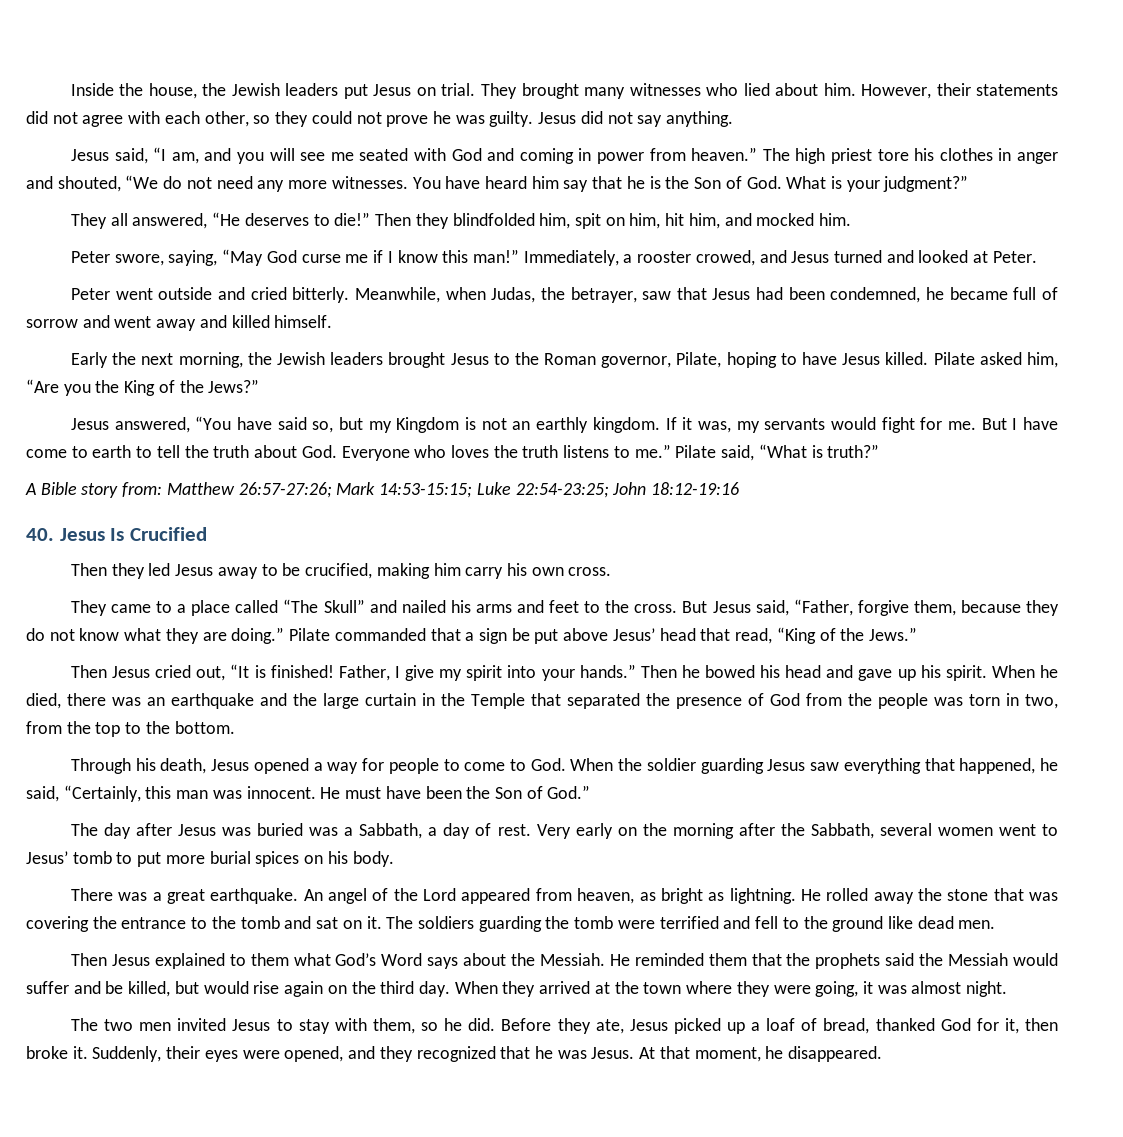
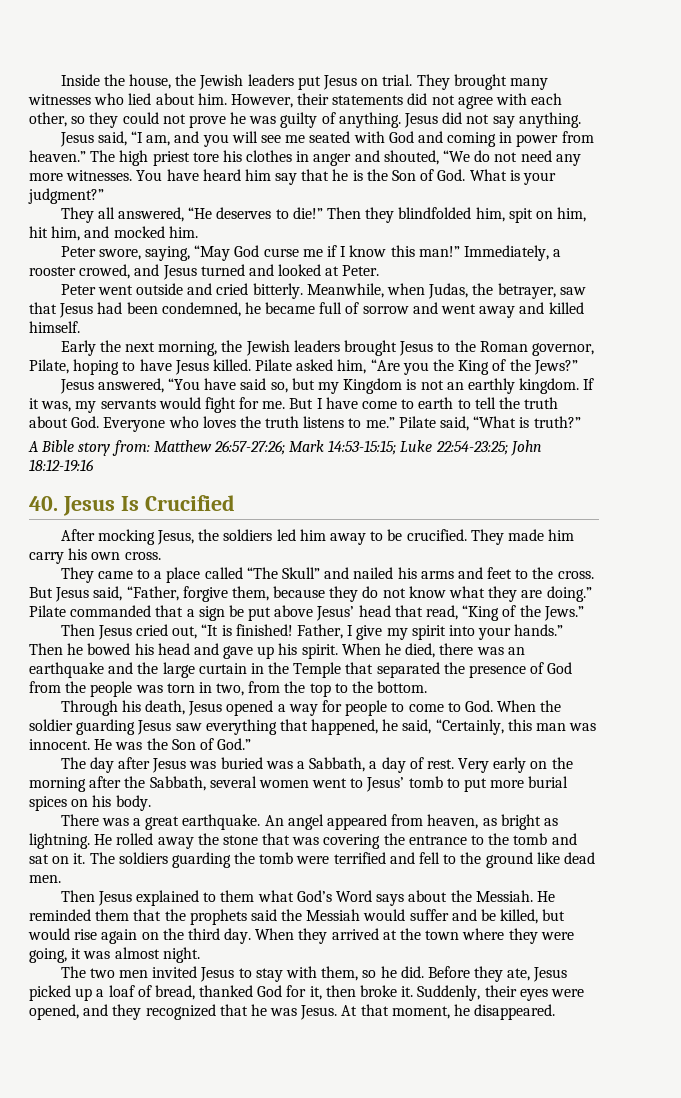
- However, their statements did not agree with each other, so they could not prove he was guilty.
+ However, their statements did not agree with each other, so they could not prove he was guilty of anything.
- Then they led Jesus away to be crucified, making him carry his own cross.
+ After mocking Jesus, the soldiers led him away to be crucified. They made him carry his own cross.
- He must have been the Son of God.”
+ He was the Son of God.”
- An angel of the Lord appeared from heaven, as bright as lightning.
+ An angel appeared from heaven, as bright as lightning.

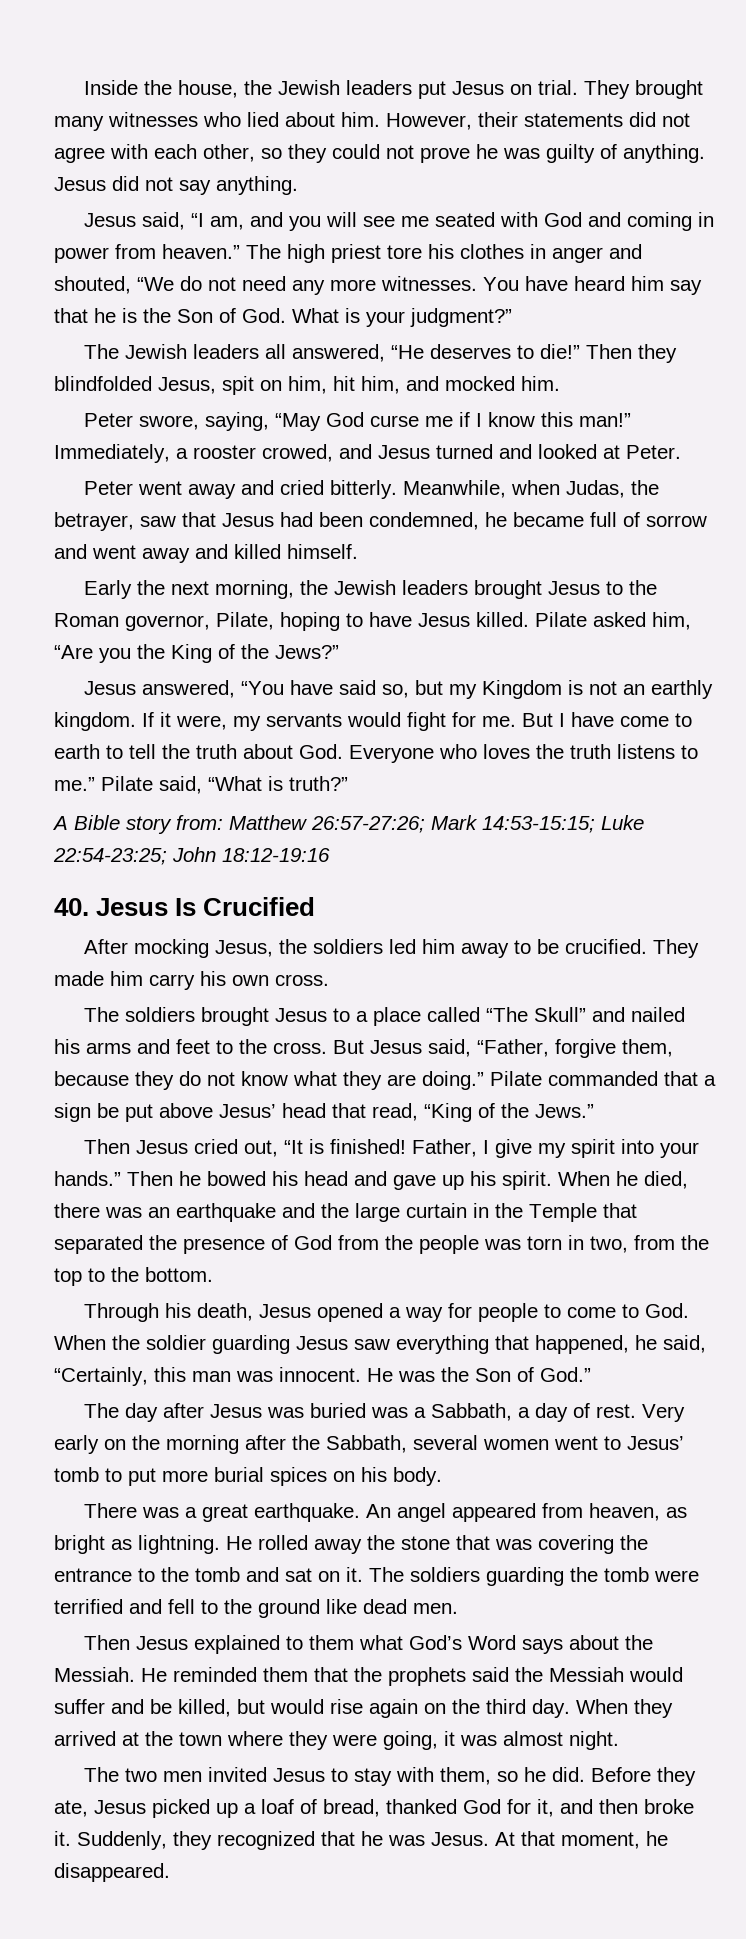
- They all answered, “He deserves to die!”
+ The Jewish leaders all answered, “He deserves to die!”
- Then they blindfolded him, spit on him, hit him, and mocked him.
+ Then they blindfolded Jesus, spit on him, hit him, and mocked him.
- Peter went outside and cried bitterly.
+ Peter went away and cried bitterly.
- If it was, my servants would fight for me.
+ If it were, my servants would fight for me.
- They came to a place called “The Skull” and nailed his arms and feet to the cross.
+ The soldiers brought Jesus to a place called “The Skull” and nailed his arms and feet to the cross.
- Before they ate, Jesus picked up a loaf of bread, thanked God for it, then broke it.
+ Before they ate, Jesus picked up a loaf of bread, thanked God for it, and then broke it.
- Suddenly, their eyes were opened, and they recognized that he was Jesus.
+ Suddenly, they recognized that he was Jesus.

